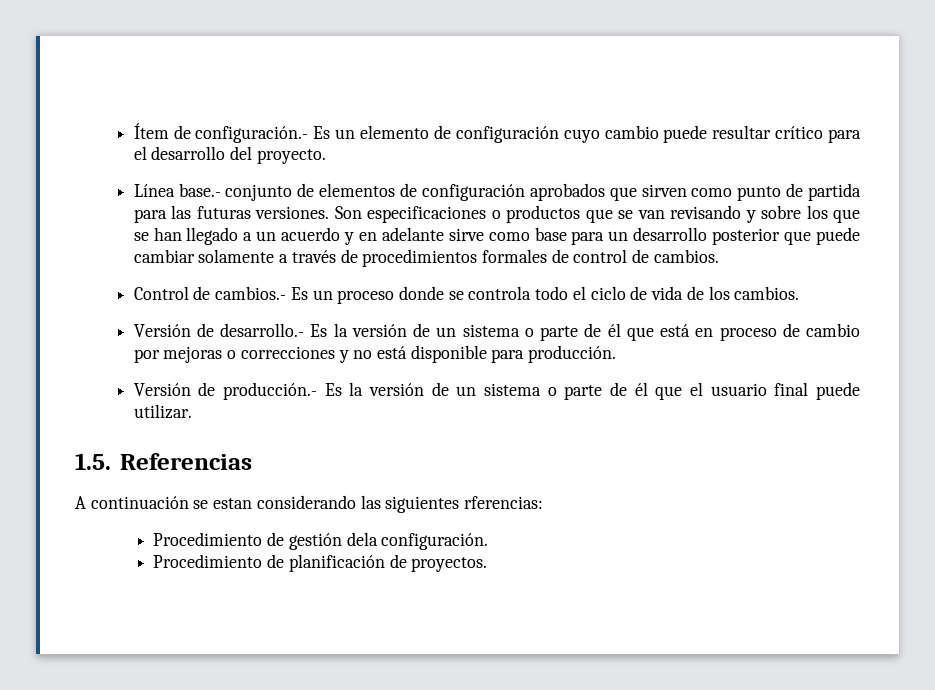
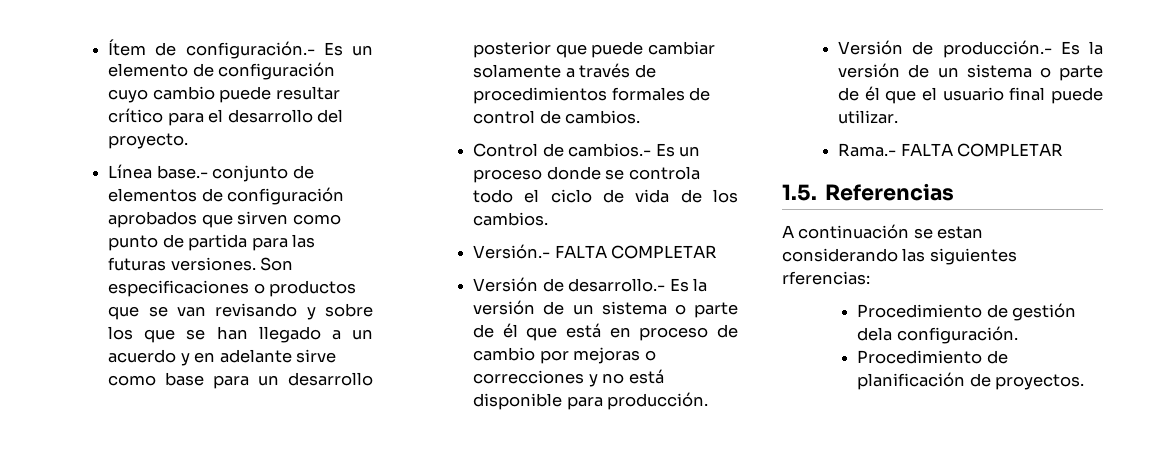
+ Versión.- FALTA COMPLETAR
+ Rama.- FALTA COMPLETAR

